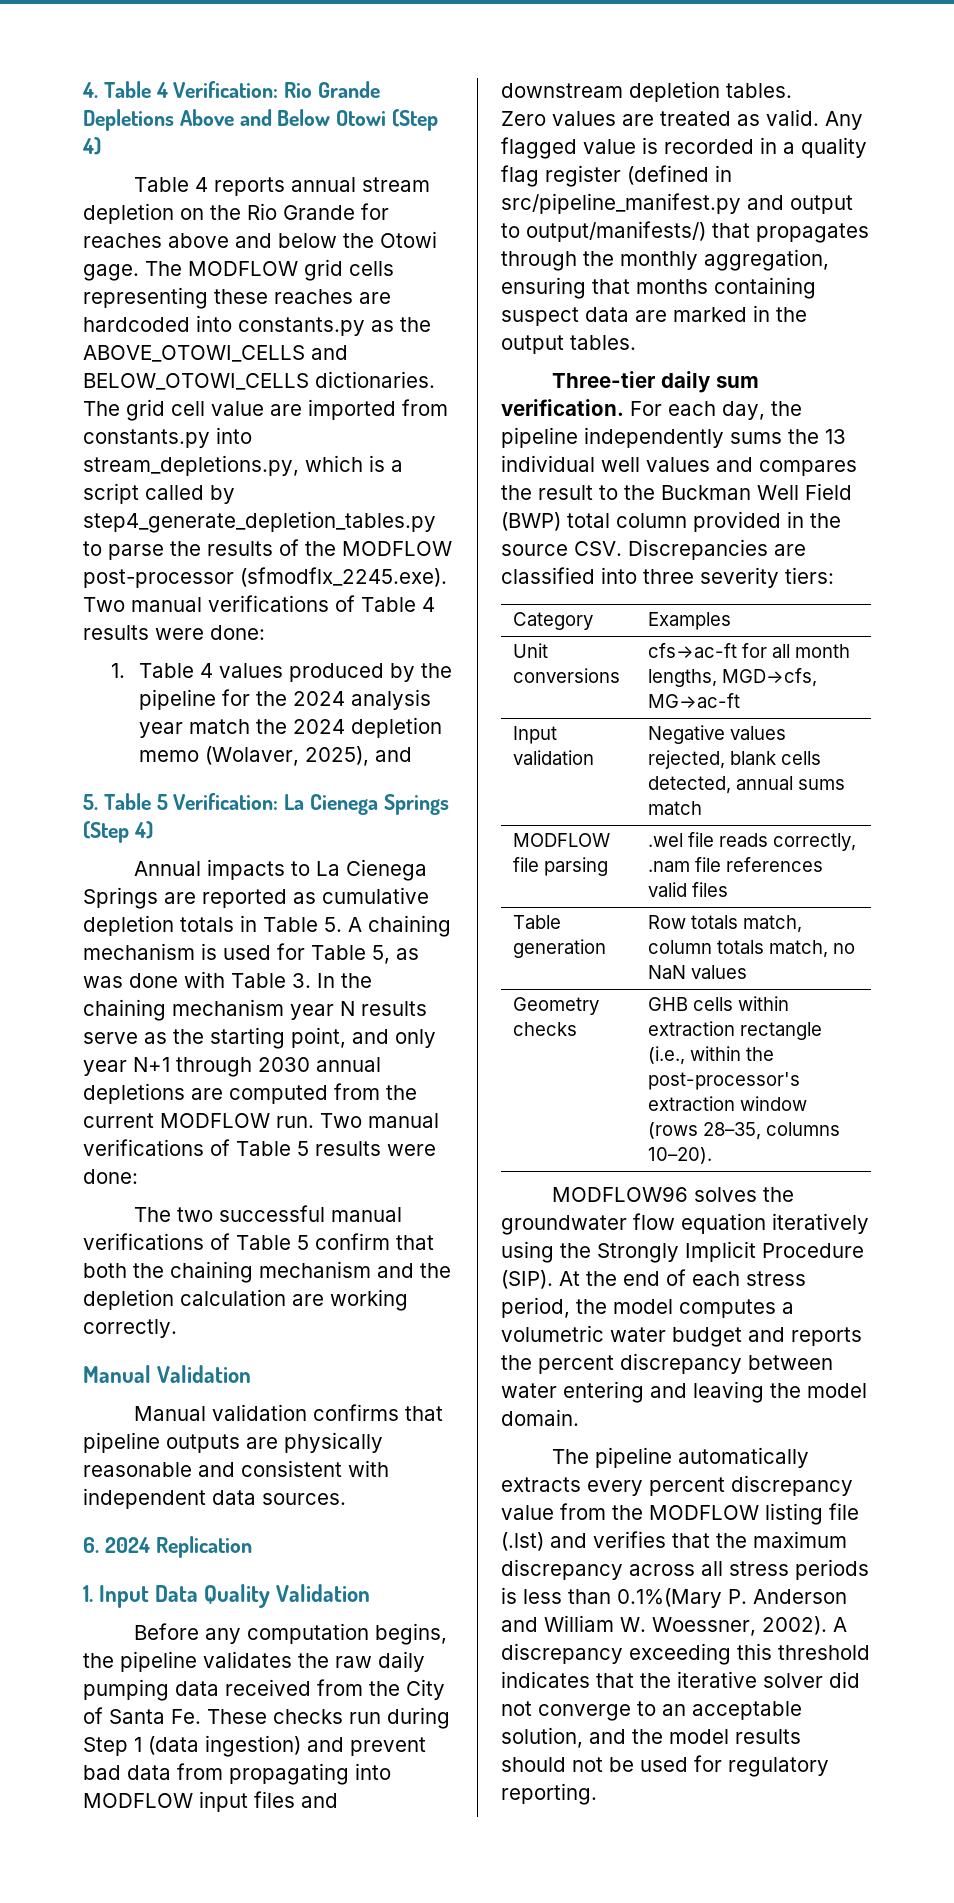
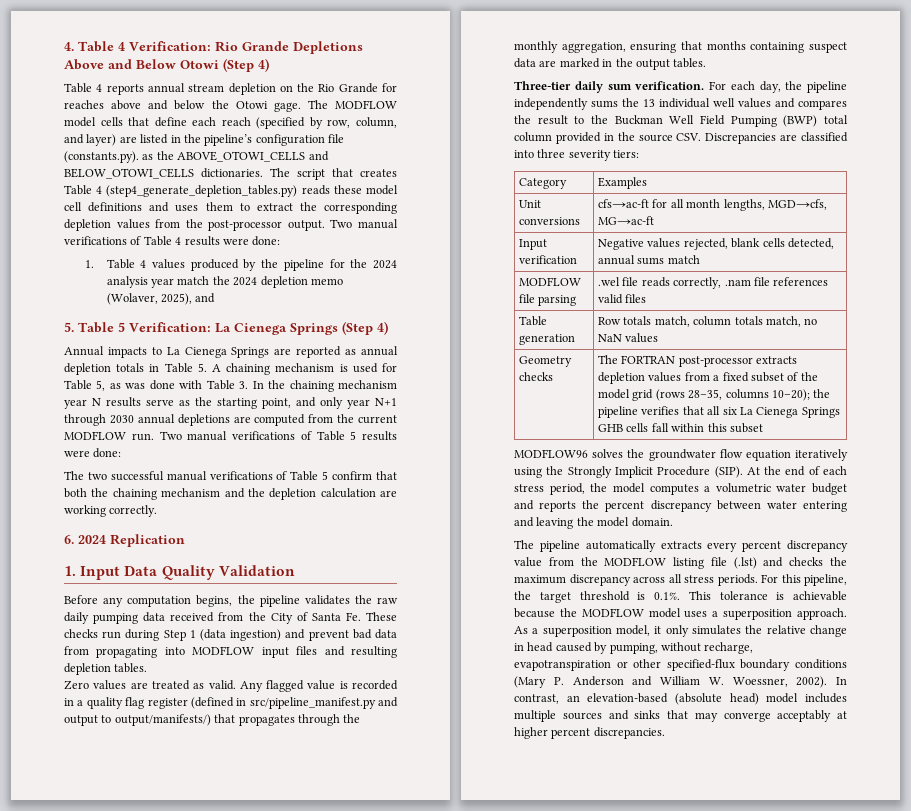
- The MODFLOW grid cells representing these reaches are hardcoded into constants.py as the ABOVE_OTOWI_CELLS and BELOW_OTOWI_CELLS dictionaries.
+ The MODFLOW model cells that define each reach (specified by row, column, and layer) are listed in the pipeline’s configuration file (constants.py). as the ABOVE_OTOWI_CELLS and BELOW_OTOWI_CELLS dictionaries.
- The grid cell value are imported from constants.py into stream_depletions.py, which is a script called by step4_generate_depletion_tables.py to parse the results of the MODFLOW post-processor (sfmodflx_2245.exe). Two manual verifications of Table 4 results were done:
+ The script that creates Table 4 (step4_generate_depletion_tables.py) reads these model cell definitions and uses them to extract the corresponding depletion values from the post-processor output. Two manual verifications of Table 4 results were done:
- Annual impacts to La Cienega Springs are reported as cumulative depletion totals in Table 5. A chaining mechanism is used for Table 5, as was done with Table 3. In the chaining mechanism year N results serve as the starting point, and only year N+1 through 2030 annual depletions are computed from the current MODFLOW run.
+ Annual impacts to La Cienega Springs are reported as annual depletion totals in Table 5. A chaining mechanism is used for Table 5, as was done with Table 3. In the chaining mechanism year N results serve as the starting point, and only year N+1 through 2030 annual depletions are computed from the current MODFLOW run.
- Manual Validation
- Manual validation confirms that pipeline outputs are physically reasonable and consistent with independent data sources.
- Before any computation begins, the pipeline validates the raw daily pumping data received from the City of Santa Fe. These checks run during Step 1 (data ingestion) and prevent bad data from propagating into MODFLOW input files and downstream depletion tables.
+ Before any computation begins, the pipeline validates the raw daily pumping data received from the City of Santa Fe. These checks run during Step 1 (data ingestion) and prevent bad data from propagating into MODFLOW input files and resulting depletion tables.
- For each day, the pipeline independently sums the 13 individual well values and compares the result to the Buckman Well Field (BWP) total column provided in the source CSV. Discrepancies are classified into three severity tiers:
+ For each day, the pipeline independently sums the 13 individual well values and compares the result to the Buckman Well Field Pumping (BWP) total column provided in the source CSV. Discrepancies are classified into three severity tiers:
- Input validation | Negative values rejected, blank cells detected, annual sums match
+ Input verification | Negative values rejected, blank cells detected, annual sums match
- Geometry checks | GHB cells within extraction rectangle (i.e., within the post-processor's extraction window (rows 28–35, columns 10–20).
+ Geometry checks | The FORTRAN post-processor extracts depletion values from a fixed subset of the model grid (rows 28–35, columns 10–20); the pipeline verifies that all six La Cienega Springs GHB cells fall within this subset
- The pipeline automatically extracts every percent discrepancy value from the MODFLOW listing file (.lst) and verifies that the maximum discrepancy across all stress periods is less than 0.1%(Mary P. Anderson and William W. Woessner, 2002).
+ The pipeline automatically extracts every percent discrepancy value from the MODFLOW listing file (.lst) and checks the maximum discrepancy across all stress periods. For this pipeline, the target threshold is 0.1%. This tolerance is achievable because the MODFLOW model uses a superposition approach. As a superposition model, it only simulates the relative change in head caused by pumping, without recharge, evapotranspiration or other specified-flux boundary conditions (Mary P. Anderson and William W. Woessner, 2002).
- A discrepancy exceeding this threshold indicates that the iterative solver did not converge to an acceptable solution, and the model results should not be used for regulatory reporting.
+ In contrast, an elevation-based (absolute head) model includes multiple sources and sinks that may converge acceptably at higher percent discrepancies.

